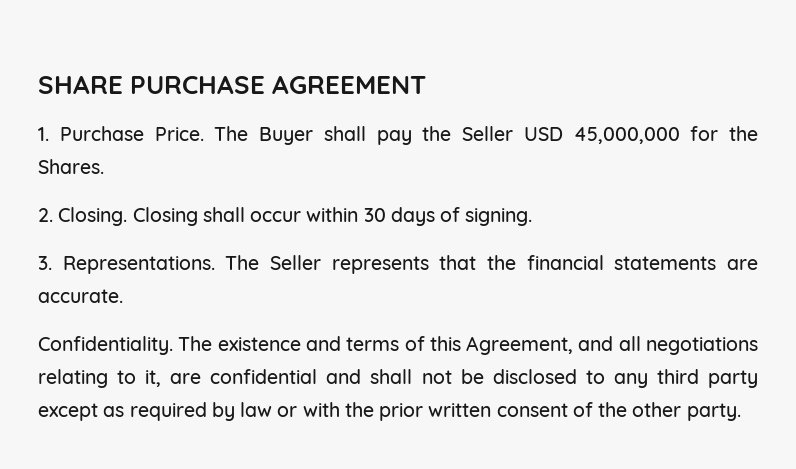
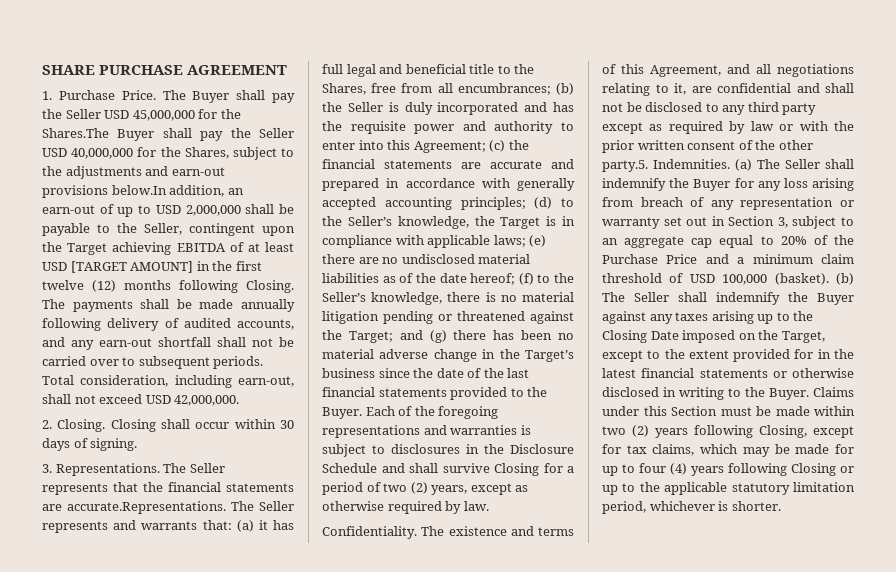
- The Buyer shall pay the Seller USD 45,000,000 for the Shares.
+ The Buyer shall pay the Seller USD 45,000,000 for the Shares.The Buyer shall pay the Seller USD 40,000,000 for the Shares, subject to the adjustments and earn-out provisions below.In addition, an earn-out of up to USD 2,000,000 shall be payable to the Seller, contingent upon the Target achieving EBITDA of at least USD [TARGET AMOUNT] in the first twelve (12) months following Closing. The payments shall be made annually following delivery of audited accounts, and any earn-out shortfall shall not be carried over to subsequent periods. Total consideration, including earn-out, shall not exceed USD 42,000,000.
- The Seller represents that the financial statements are accurate.
+ The Seller represents that the financial statements are accurate.Representations. The Seller represents and warrants that: (a) it has full legal and beneficial title to the Shares, free from all encumbrances; (b) the Seller is duly incorporated and has the requisite power and authority to enter into this Agreement; (c) the financial statements are accurate and prepared in accordance with generally accepted accounting principles; (d) to the Seller’s knowledge, the Target is in compliance with applicable laws; (e) there are no undisclosed material liabilities as of the date hereof; (f) to the Seller’s knowledge, there is no material litigation pending or threatened against the Target; and (g) there has been no material adverse change in the Target’s business since the date of the last financial statements provided to the Buyer. Each of the foregoing representations and warranties is subject to disclosures in the Disclosure Schedule and shall survive Closing for a period of two (2) years, except as otherwise required by law.
- The existence and terms of this Agreement, and all negotiations relating to it, are confidential and shall not be disclosed to any third party except as required by law or with the prior written consent of the other party.
+ The existence and terms of this Agreement, and all negotiations relating to it, are confidential and shall not be disclosed to any third party except as required by law or with the prior written consent of the other party.5. Indemnities. (a) The Seller shall indemnify the Buyer for any loss arising from breach of any representation or warranty set out in Section 3, subject to an aggregate cap equal to 20% of the Purchase Price and a minimum claim threshold of USD 100,000 (basket). (b) The Seller shall indemnify the Buyer against any taxes arising up to the Closing Date imposed on the Target, except to the extent provided for in the latest financial statements or otherwise disclosed in writing to the Buyer. Claims under this Section must be made within two (2) years following Closing, except for tax claims, which may be made for up to four (4) years following Closing or up to the applicable statutory limitation period, whichever is shorter.

